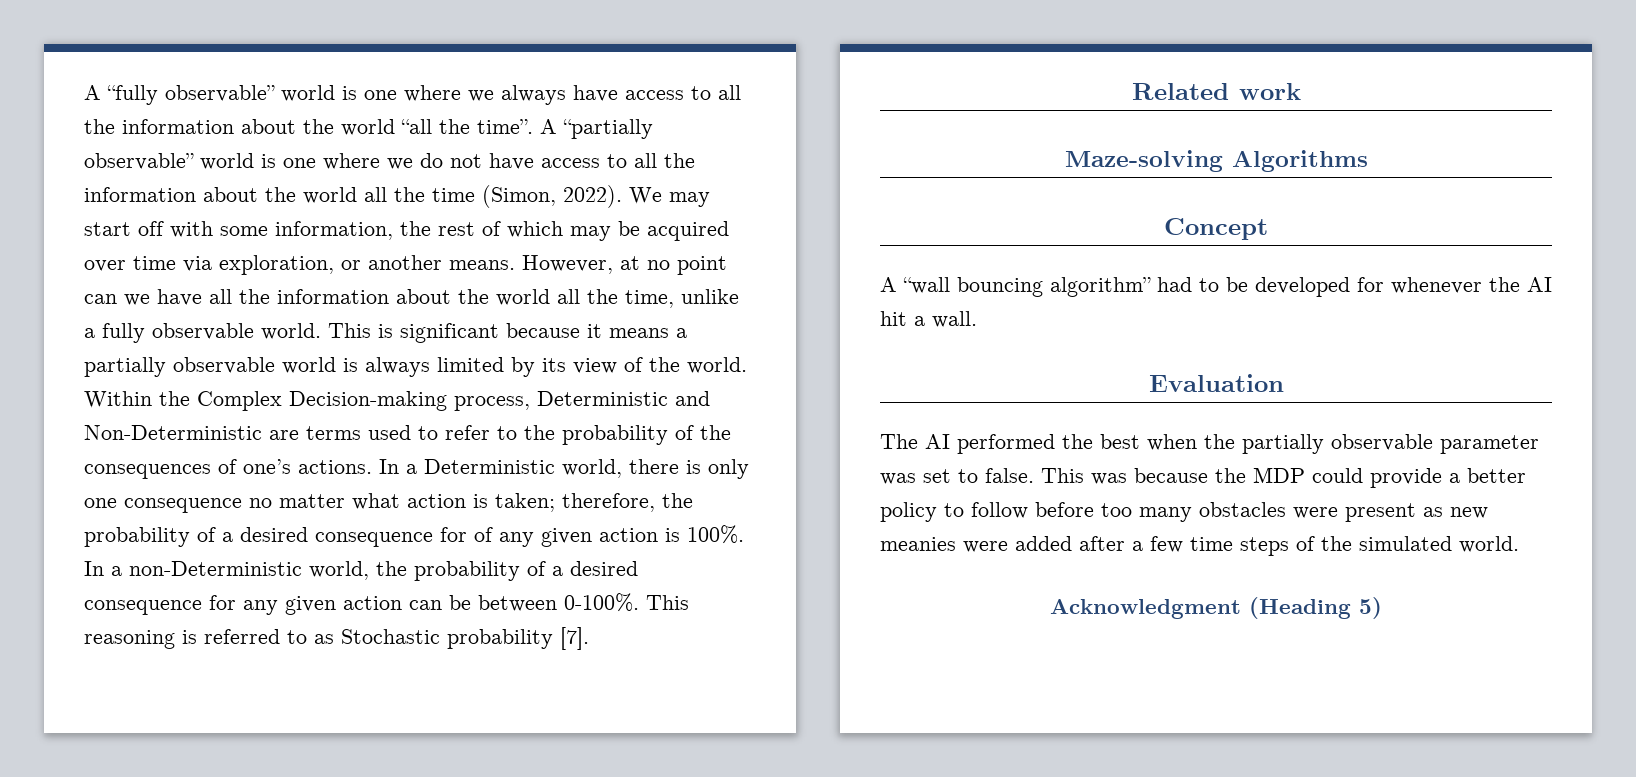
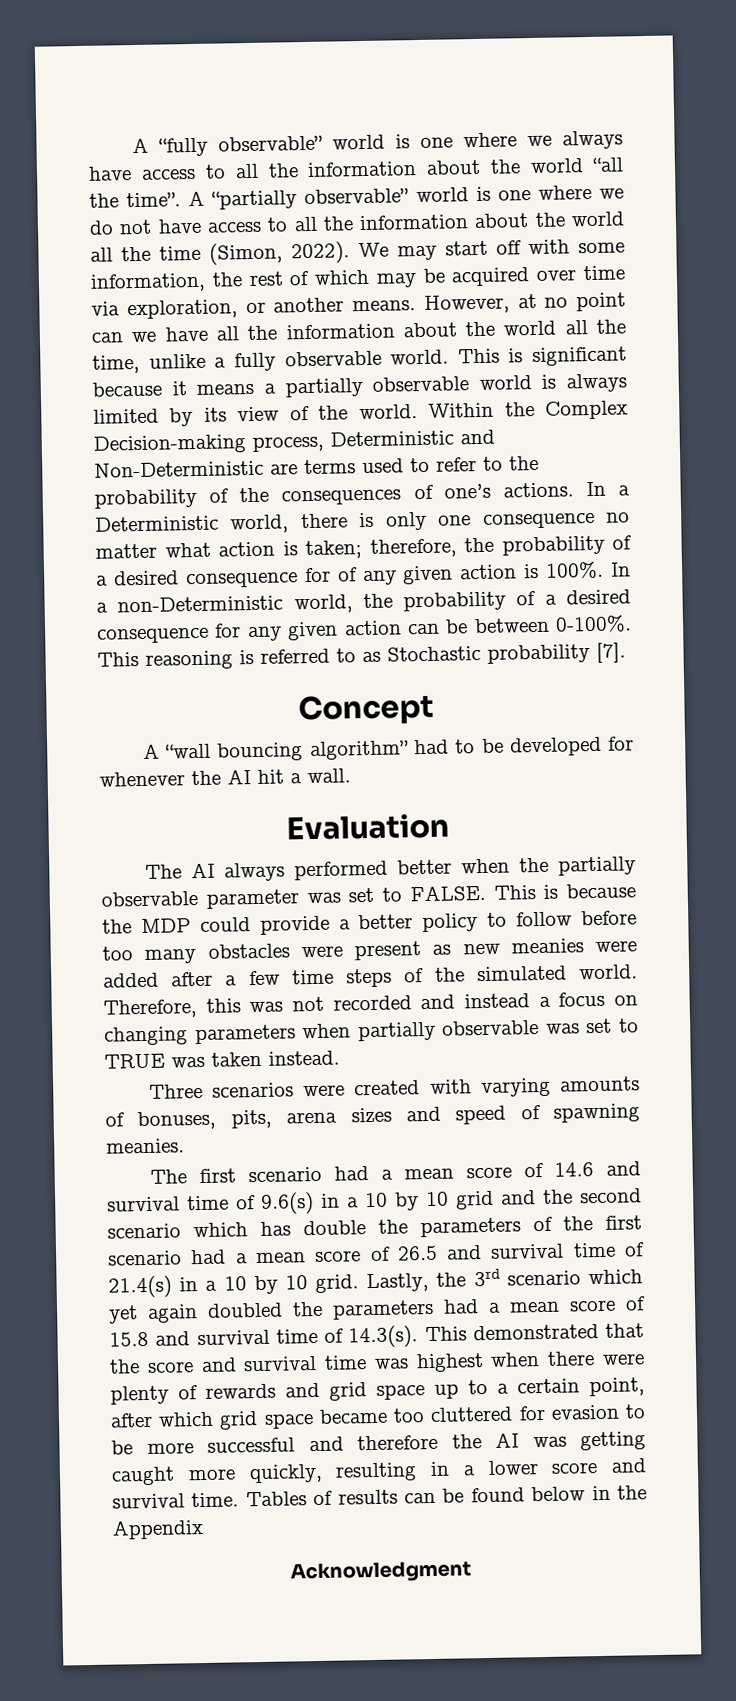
- Related work
- Maze-solving Algorithms
- The AI performed the best when the partially observable parameter was set to false. This was because the MDP could provide a better policy to follow before too many obstacles were present as new meanies were added after a few time steps of the simulated world.
+ The AI always performed better when the partially observable parameter was set to FALSE. This is because the MDP could provide a better policy to follow before too many obstacles were present as new meanies were added after a few time steps of the simulated world. Therefore, this was not recorded and instead a focus on changing parameters when partially observable was set to TRUE was taken instead.
+ Three scenarios were created with varying amounts of bonuses, pits, arena sizes and speed of spawning meanies.
+ The first scenario had a mean score of 14.6 and survival time of 9.6(s) in a 10 by 10 grid and the second scenario which has double the parameters of the first scenario had a mean score of 26.5 and survival time of 21.4(s) in a 10 by 10 grid. Lastly, the 3rd scenario which yet again doubled the parameters had a mean score of 15.8 and survival time of 14.3(s). This demonstrated that the score and survival time was highest when there were plenty of rewards and grid space up to a certain point, after which grid space became too cluttered for evasion to be more successful and therefore the AI was getting caught more quickly, resulting in a lower score and survival time. Tables of results can be found below in the Appendix
- Acknowledgment (Heading 5)
+ Acknowledgment

